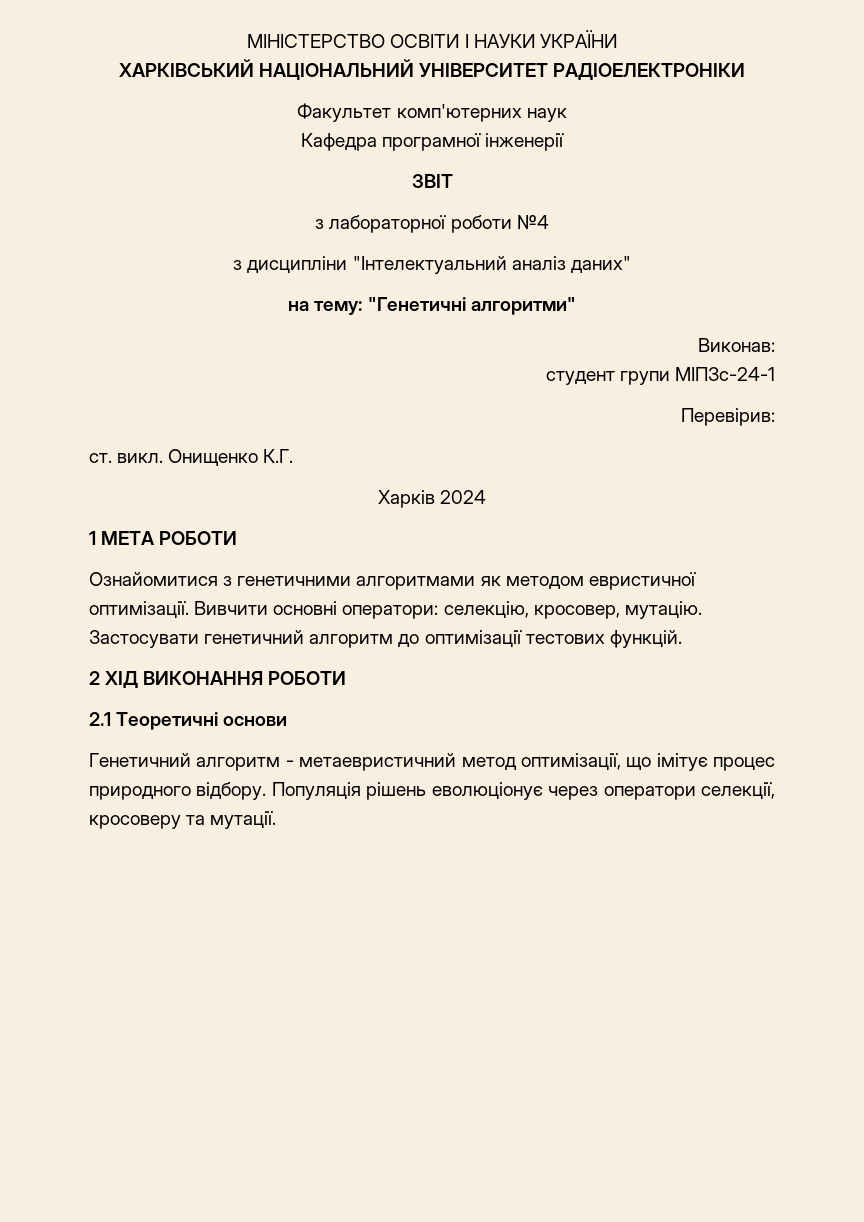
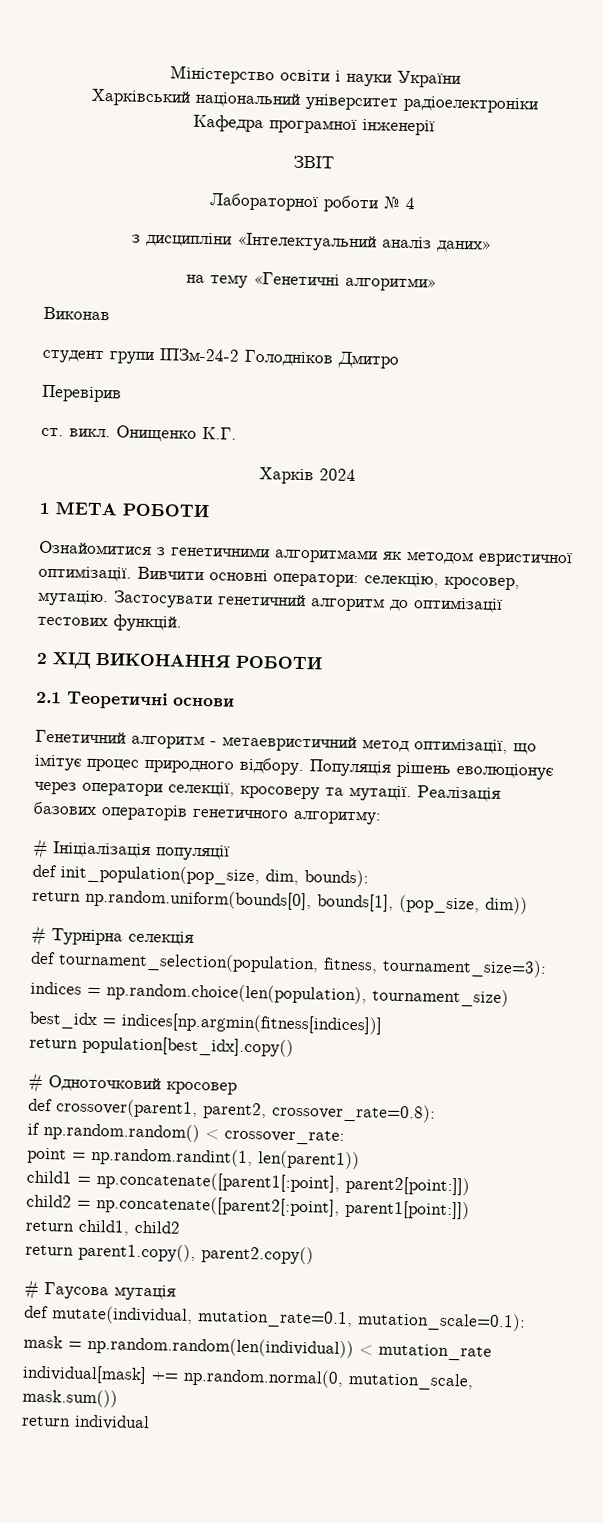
- МІНІСТЕРСТВО ОСВІТИ І НАУКИ УКРАЇНИ
- ХАРКІВСЬКИЙ НАЦІОНАЛЬНИЙ УНІВЕРСИТЕТ РАДІОЕЛЕКТРОНІКИ
- Факультет комп'ютерних наук
+ Міністерство освіти і науки України
+ Харківський національний університет радіоелектроніки
  Кафедра програмної інженерії
  ЗВІТ
- з лабораторної роботи №4
- з дисципліни "Інтелектуальний аналіз даних"
- на тему: "Генетичні алгоритми"
- Виконав:
- студент групи МІПЗс-24-1
- Перевірив:
+ Лабораторної роботи № 4
+ з дисципліни «Інтелектуальний аналіз даних»
+ на тему «Генетичні алгоритми»
+ Виконав
+ студент групи ІПЗм-24-2 Голодніков Дмитро
+ Перевірив
+ Реалізація базових операторів генетичного алгоритму:
+ # Ініціалізація популяції
+ def init_population(pop_size, dim, bounds):
+ return np.random.uniform(bounds[0], bounds[1], (pop_size, dim))
+ # Турнірна селекція
+ def tournament_selection(population, fitness, tournament_size=3):
+ indices = np.random.choice(len(population), tournament_size)
+ best_idx = indices[np.argmin(fitness[indices])]
+ return population[best_idx].copy()
+ # Одноточковий кросовер
+ def crossover(parent1, parent2, crossover_rate=0.8):
+ if np.random.random() < crossover_rate:
+ point = np.random.randint(1, len(parent1))
+ child1 = np.concatenate([parent1[:point], parent2[point:]])
+ child2 = np.concatenate([parent2[:point], parent1[point:]])
+ return child1, child2
+ return parent1.copy(), parent2.copy()
+ # Гаусова мутація
+ def mutate(individual, mutation_rate=0.1, mutation_scale=0.1):
+ mask = np.random.random(len(individual)) < mutation_rate
+ individual[mask] += np.random.normal(0, mutation_scale, mask.sum())
+ return individual

